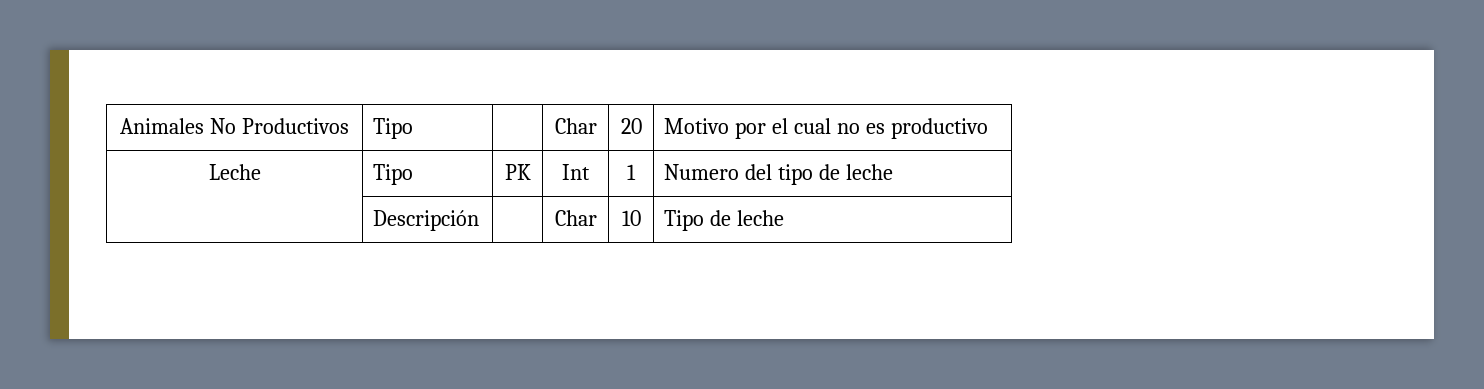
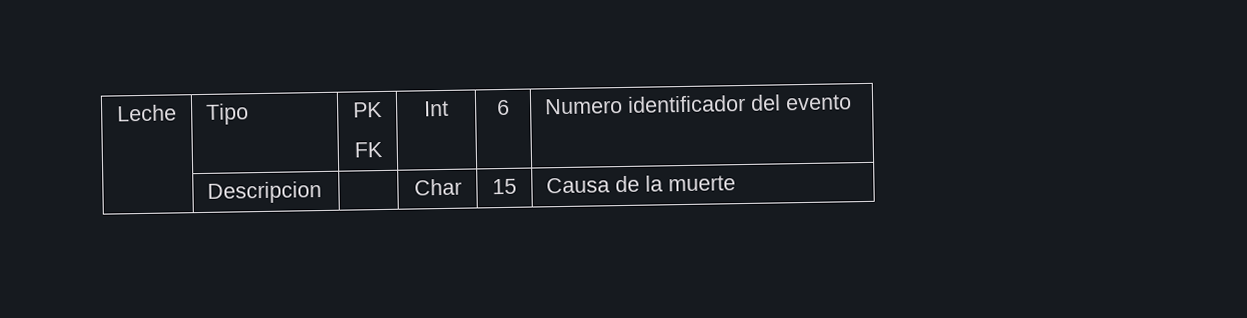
- Animales No Productivos | Tipo | | Char | 20 | Motivo por el cual no es productivo
- Leche | Tipo | PK | Int | 1 | Numero del tipo de leche
- | Descripción | | Char | 10 | Tipo de leche
+ Leche | Tipo | PK
+ FK | Int | 6 | Numero identificador del evento
+ | Descripcion | | Char | 15 | Causa de la muerte

